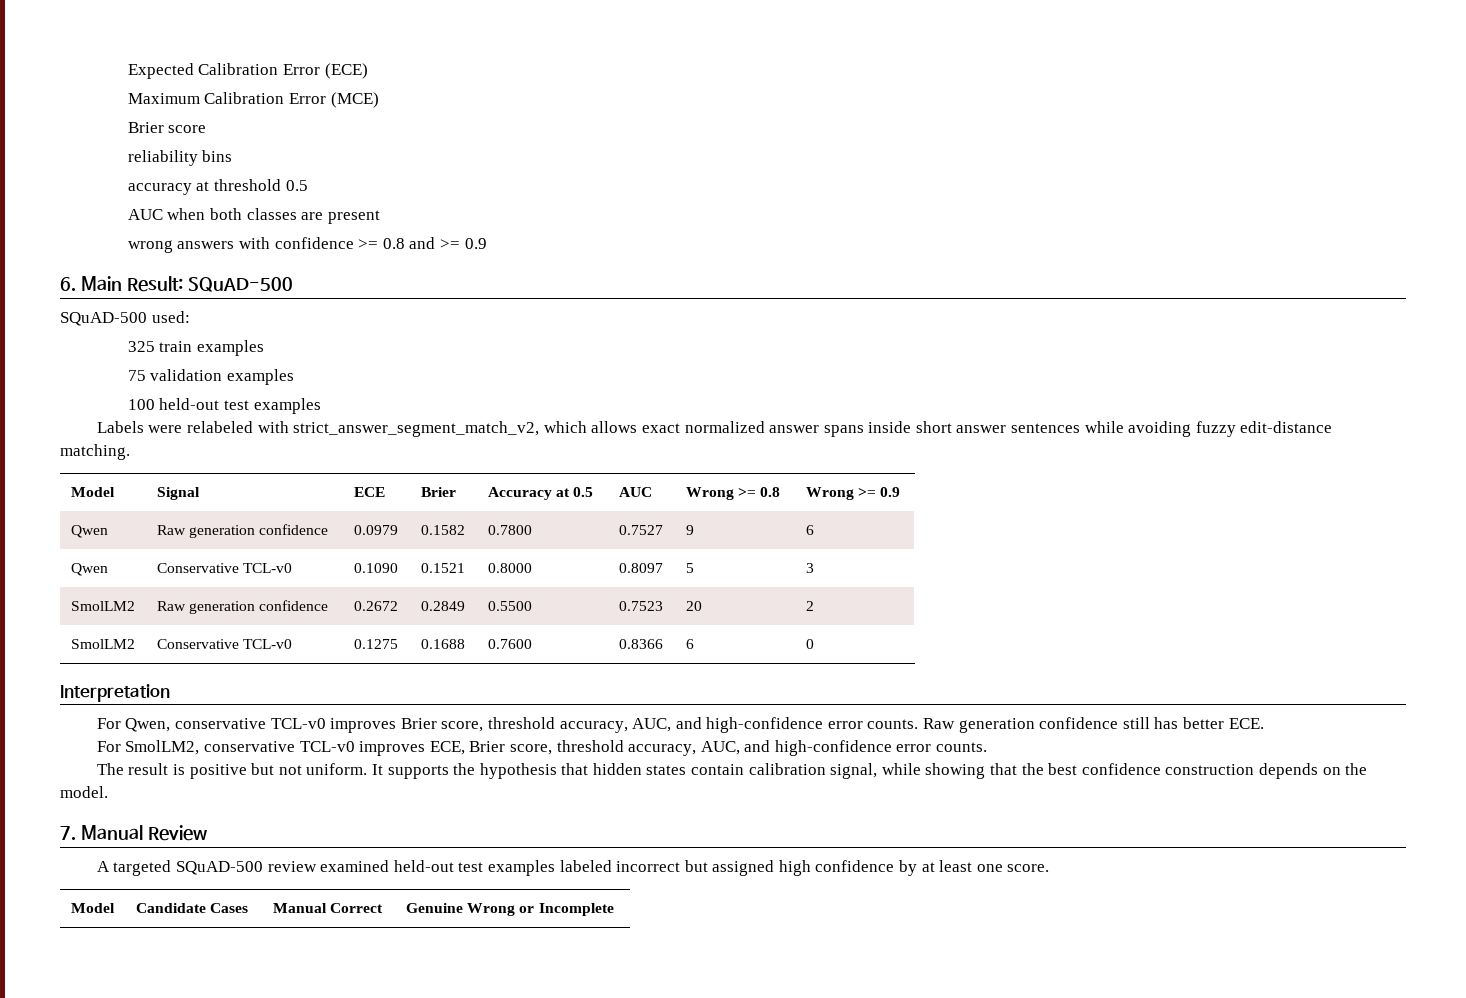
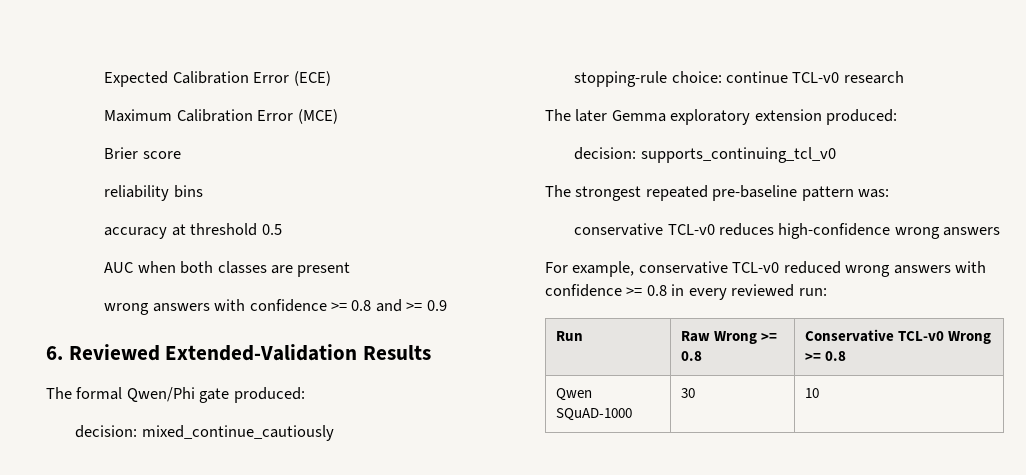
- 6. Main Result: SQuAD-500
- SQuAD-500 used:
- 325 train examples
- 75 validation examples
- 100 held-out test examples
- Labels were relabeled with strict_answer_segment_match_v2, which allows exact normalized answer spans inside short answer sentences while avoiding fuzzy edit-distance matching.
- Model | Signal | ECE | Brier | Accuracy at 0.5 | AUC | Wrong >= 0.8 | Wrong >= 0.9
- Qwen | Raw generation confidence | 0.0979 | 0.1582 | 0.7800 | 0.7527 | 9 | 6
- Qwen | Conservative TCL-v0 | 0.1090 | 0.1521 | 0.8000 | 0.8097 | 5 | 3
- SmolLM2 | Raw generation confidence | 0.2672 | 0.2849 | 0.5500 | 0.7523 | 20 | 2
- SmolLM2 | Conservative TCL-v0 | 0.1275 | 0.1688 | 0.7600 | 0.8366 | 6 | 0
- Interpretation
- For Qwen, conservative TCL-v0 improves Brier score, threshold accuracy, AUC, and high-confidence error counts. Raw generation confidence still has better ECE.
- For SmolLM2, conservative TCL-v0 improves ECE, Brier score, threshold accuracy, AUC, and high-confidence error counts.
- The result is positive but not uniform. It supports the hypothesis that hidden states contain calibration signal, while showing that the best confidence construction depends on the model.
- 7. Manual Review
- A targeted SQuAD-500 review examined held-out test examples labeled incorrect but assigned high confidence by at least one score.
- Model | Candidate Cases | Manual Correct | Genuine Wrong or Incomplete
+ 6. Reviewed Extended-Validation Results
+ The formal Qwen/Phi gate produced:
+ decision: mixed_continue_cautiously
+ stopping-rule choice: continue TCL-v0 research
+ The later Gemma exploratory extension produced:
+ decision: supports_continuing_tcl_v0
+ The strongest repeated pre-baseline pattern was:
+ conservative TCL-v0 reduces high-confidence wrong answers
+ For example, conservative TCL-v0 reduced wrong answers with confidence >= 0.8 in every reviewed run:
+ Run | Raw Wrong >= 0.8 | Conservative TCL-v0 Wrong >= 0.8
+ Qwen SQuAD-1000 | 30 | 10

